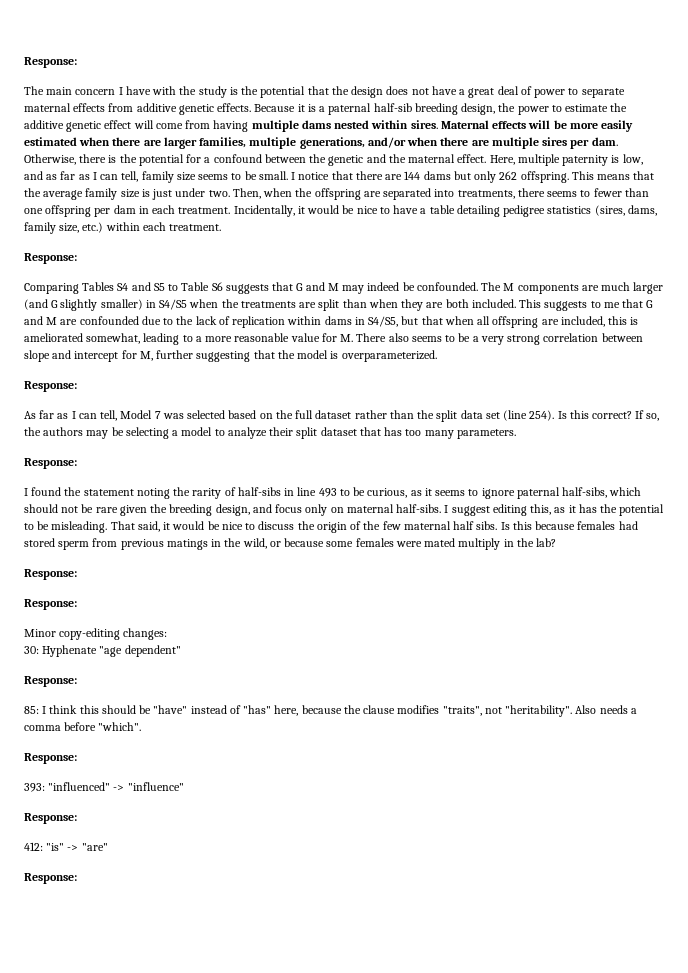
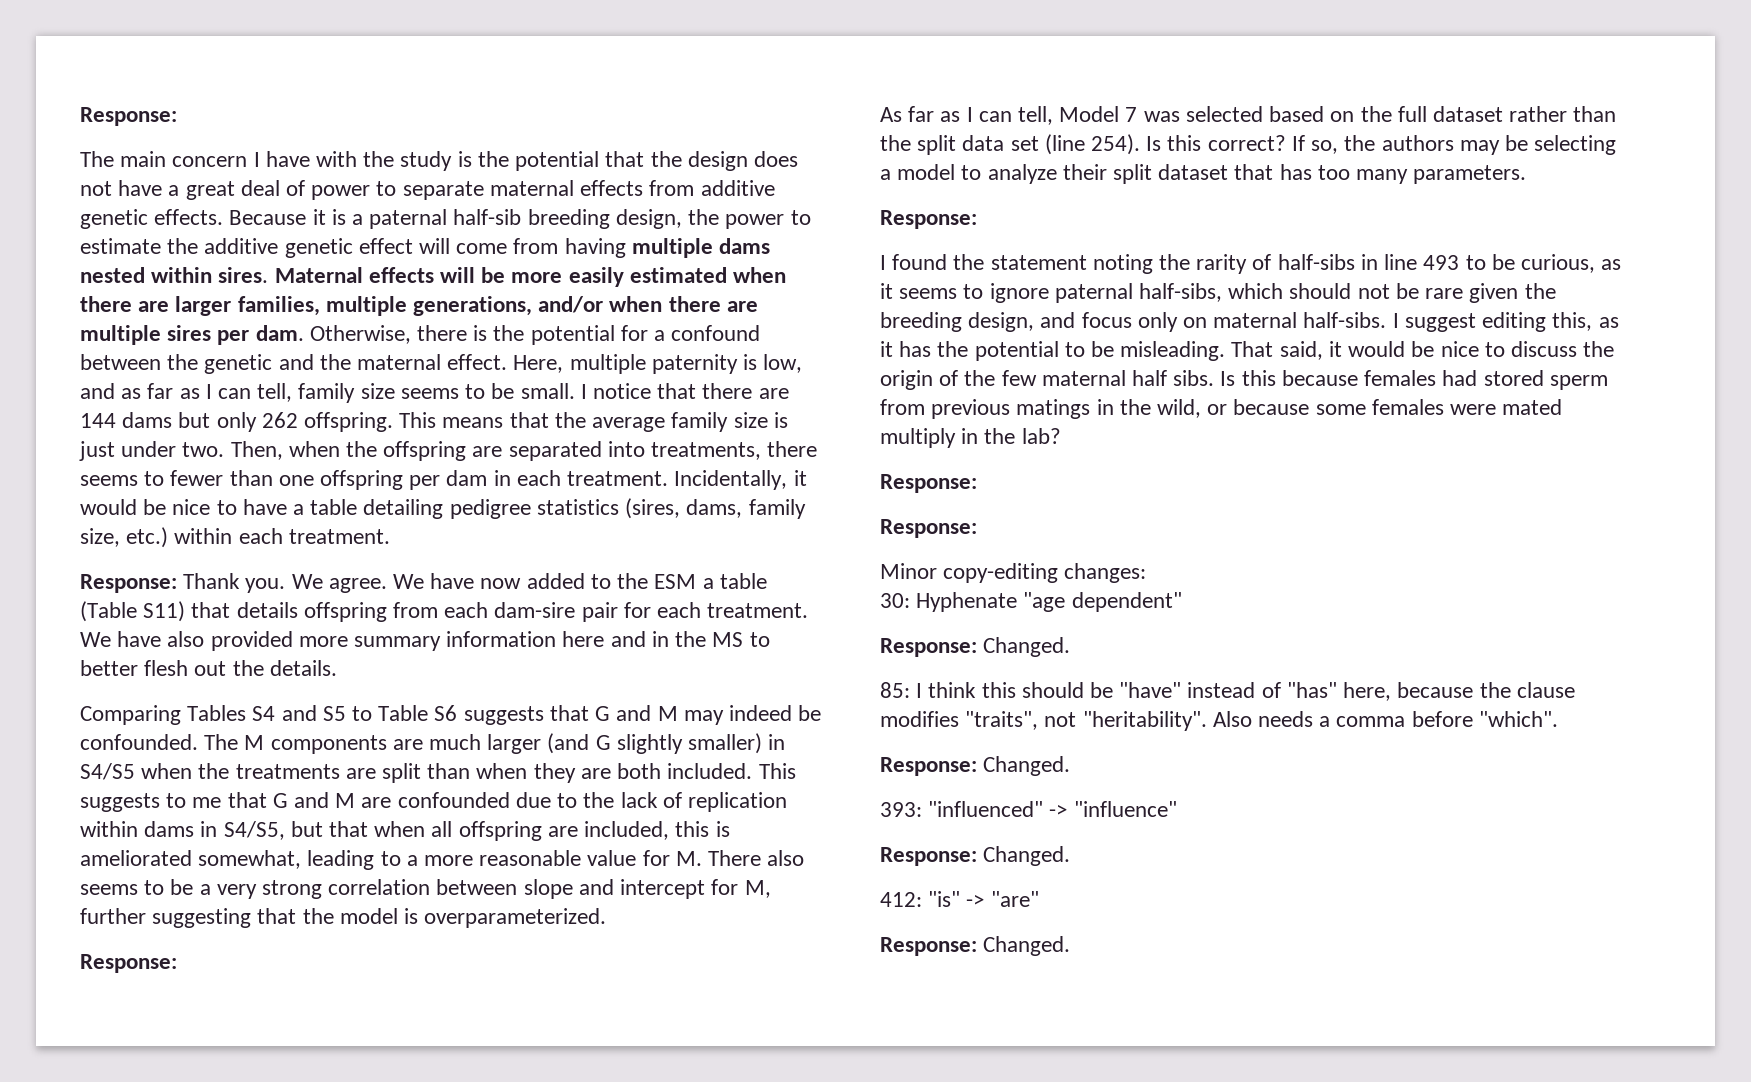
  Incidentally, it would be nice to have a table detailing pedigree statistics (sires, dams, family size, etc.) within each treatment.
- Response:
+ Response: Thank you. We agree. We have now added to the ESM a table (Table S11) that details offspring from each dam-sire pair for each treatment. We have also provided more summary information here and in the MS to better flesh out the details.
  30: Hyphenate "age dependent"
- Response:
+ Response: Changed.
  Also needs a comma before "which".
- Response:
+ Response: Changed.
  393: "influenced" -> "influence"
- Response:
+ Response: Changed.
  412: "is" -> "are"
- Response:
+ Response: Changed.

